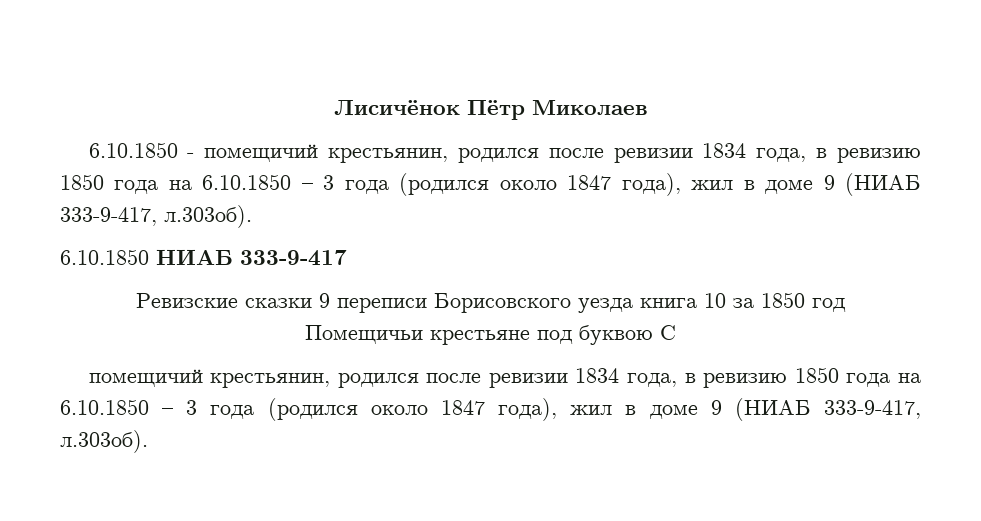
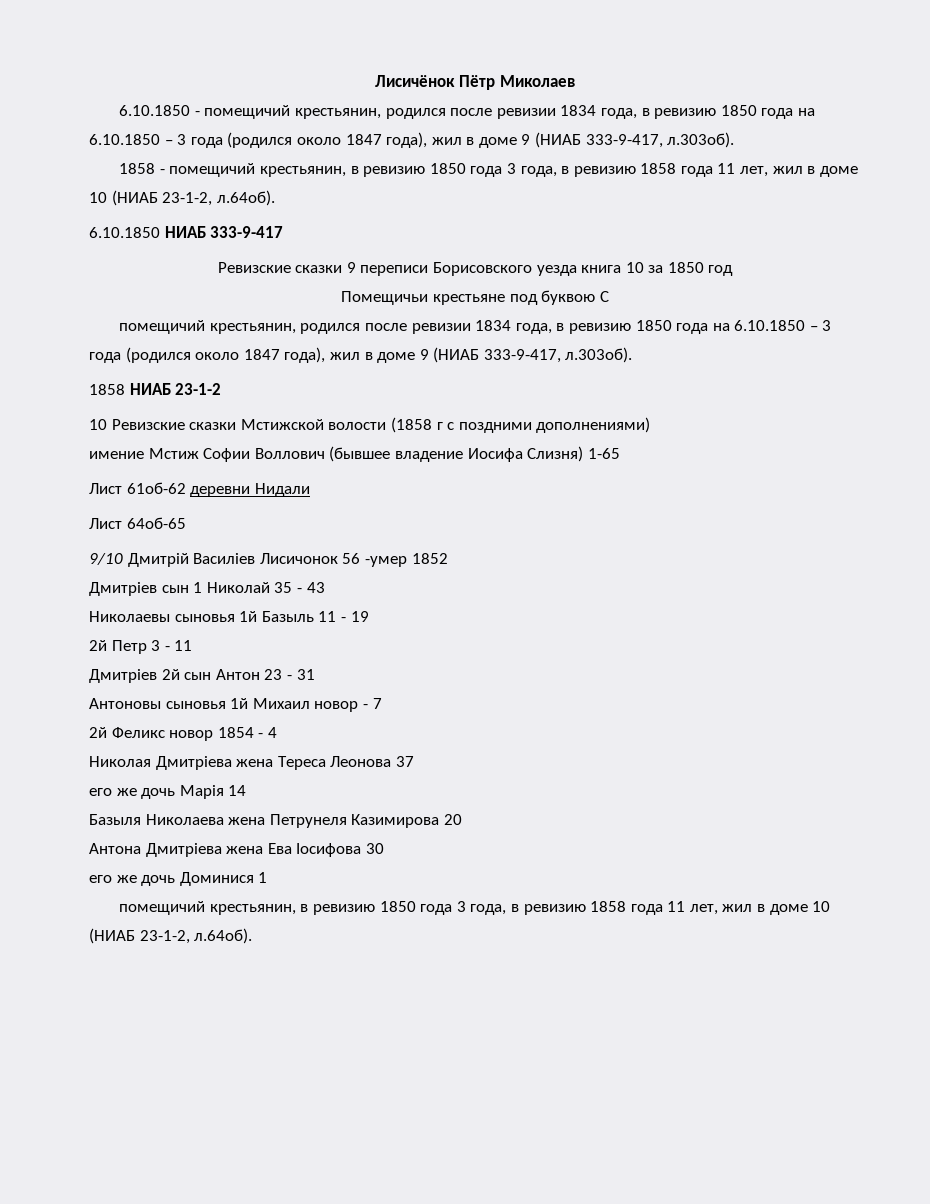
+ 1858 - помещичий крестьянин, в ревизию 1850 года 3 года, в ревизию 1858 года 11 лет, жил в доме 10 (НИАБ 23-1-2, л.64об).
+ 1858 НИАБ 23-1-2
+ 10 Ревизские сказки Мстижской волости (1858 г с поздними дополнениями)
+ имение Мстиж Софии Воллович (бывшее владение Иосифа Слизня) 1-65
+ Лист 61об-62 деревни Нидали
+ Лист 64об-65
+ 9/10 Дмитрiй Василiев Лисичонок 56 -умер 1852
+ Дмитрiев сын 1 Николай 35 - 43
+ Николаевы сыновья 1й Базыль 11 - 19
+ 2й Петр 3 - 11
+ Дмитрiев 2й сын Антон 23 - 31
+ Антоновы сыновья 1й Михаил новор - 7
+ 2й Феликс новор 1854 - 4
+ Николая Дмитрiева жена Тереса Леонова 37
+ его же дочь Марiя 14
+ Базыля Николаева жена Петрунеля Казимирова 20
+ Антона Дмитрiева жена Ева Iосифова 30
+ его же дочь Доминися 1
+ помещичий крестьянин, в ревизию 1850 года 3 года, в ревизию 1858 года 11 лет, жил в доме 10 (НИАБ 23-1-2, л.64об).

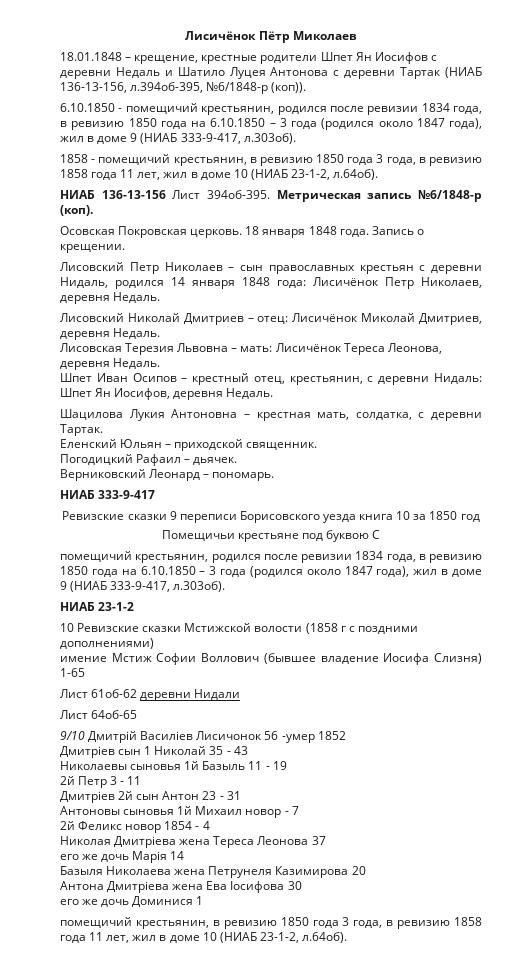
+ 18.01.1848 – крещение, крестные родители Шпет Ян Иосифов с деревни Недаль и Шатило Луцея Антонова с деревни Тартак (НИАБ 136-13-156, л.394об-395, №6/1848-р (коп)).
- 6.10.1850 НИАБ 333-9-417
+ НИАБ 136-13-156 Лист 394об-395. Метрическая запись №6/1848-р (коп).
+ Осовская Покровская церковь. 18 января 1848 года. Запись о крещении.
+ Лисовский Петр Николаев – сын православных крестьян с деревни Нидаль, родился 14 января 1848 года: Лисичёнок Петр Николаев, деревня Недаль.
+ Лисовский Николай Дмитриев – отец: Лисичёнок Миколай Дмитриев, деревня Недаль.
+ Лисовская Терезия Львовна – мать: Лисичёнок Тереса Леонова, деревня Недаль.
+ Шпет Иван Осипов – крестный отец, крестьянин, с деревни Нидаль: Шпет Ян Иосифов, деревня Недаль.
+ Шацилова Лукия Антоновна – крестная мать, солдатка, с деревни Тартак.
+ Еленский Юльян – приходской священник.
+ Погодицкий Рафаил – дьячек.
+ Верниковский Леонард – пономарь.
+ НИАБ 333-9-417
- 1858 НИАБ 23-1-2
+ НИАБ 23-1-2

